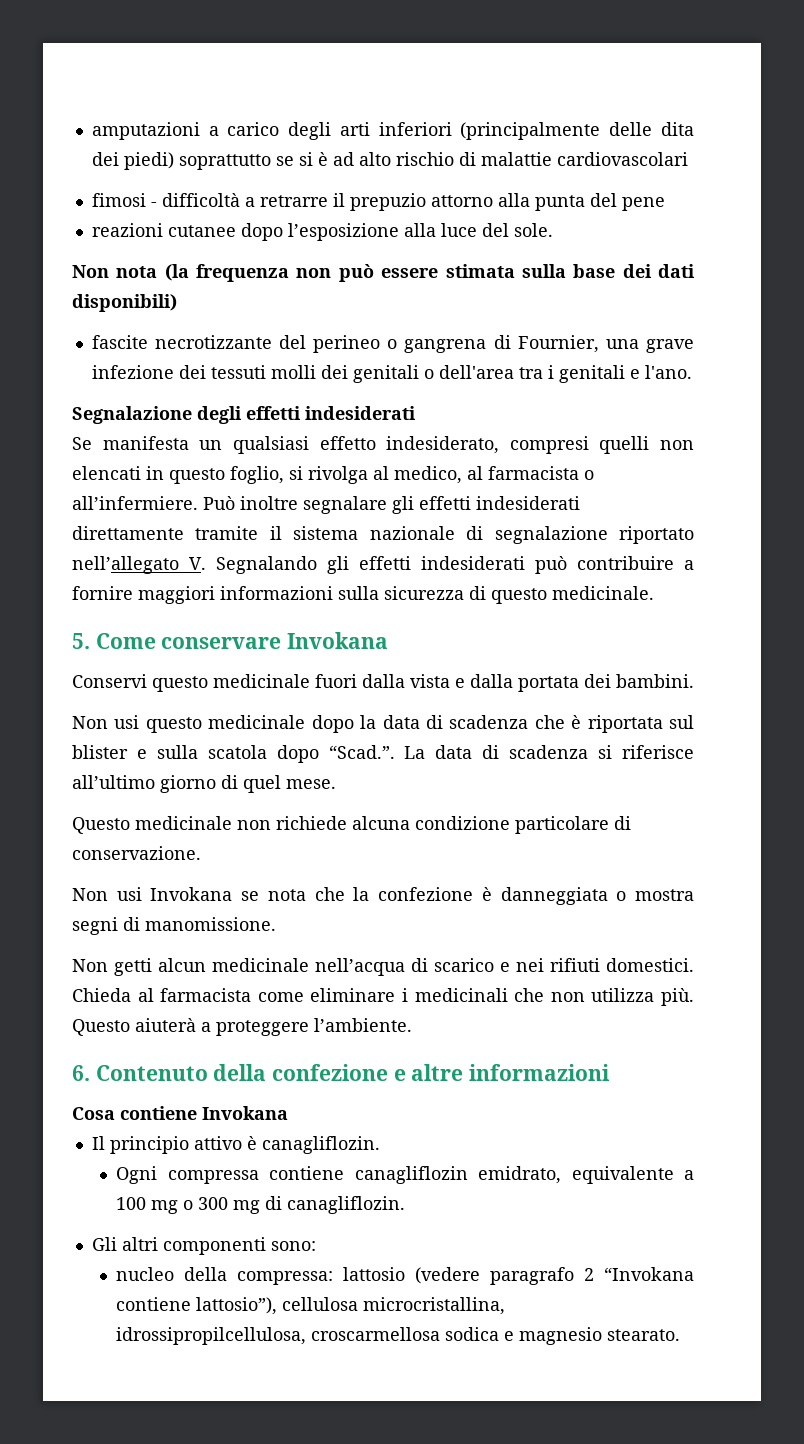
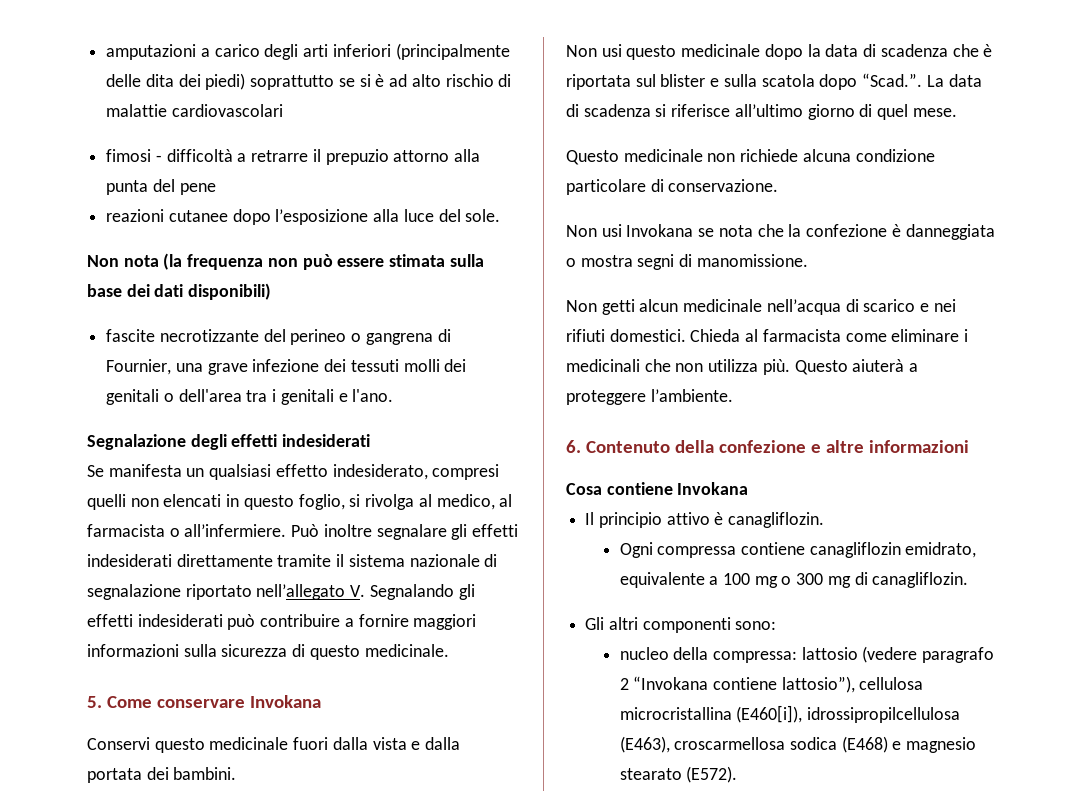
- nucleo della compressa: lattosio (vedere paragrafo 2 “Invokana contiene lattosio”), cellulosa microcristallina, idrossipropilcellulosa, croscarmellosa sodica e magnesio stearato.
+ nucleo della compressa: lattosio (vedere paragrafo 2 “Invokana contiene lattosio”), cellulosa microcristallina (E460[i]), idrossipropilcellulosa (E463), croscarmellosa sodica (E468) e magnesio stearato (E572).

